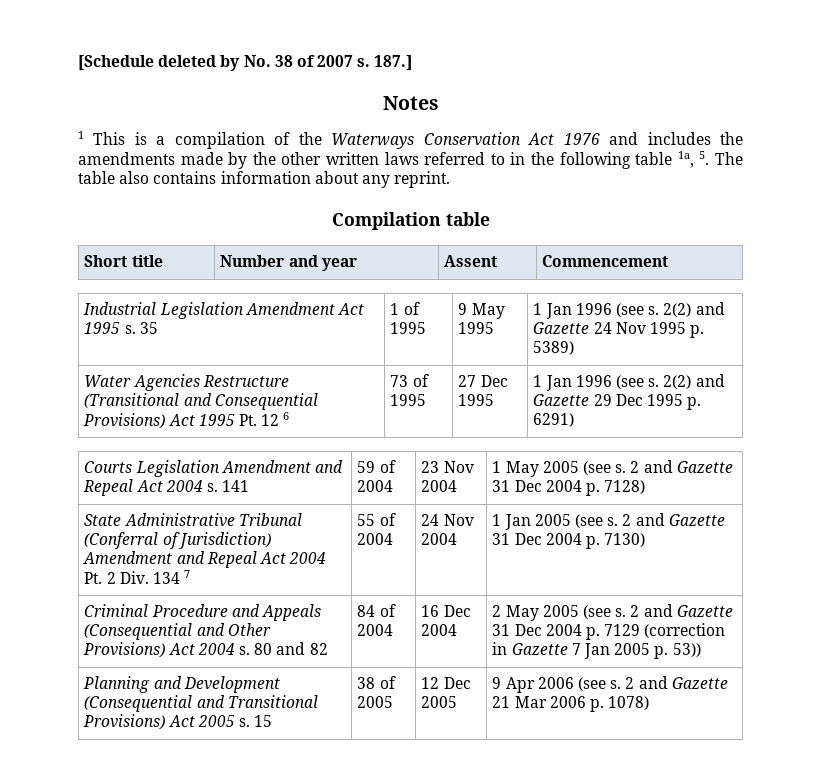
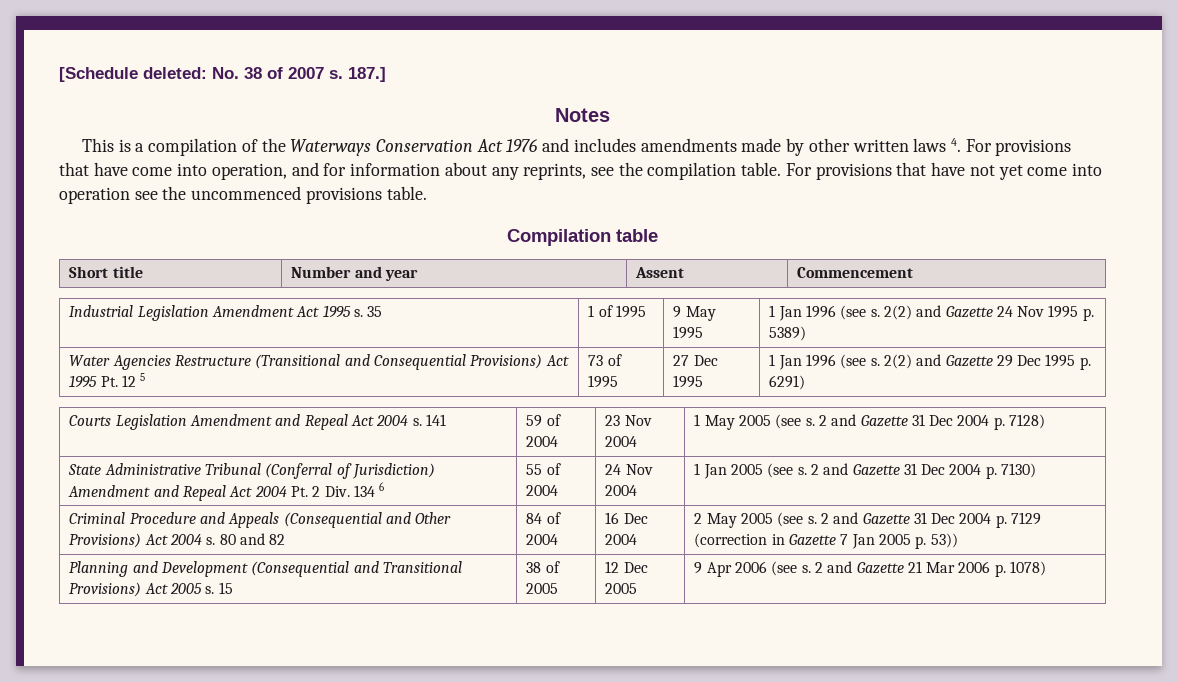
- [Schedule deleted by No. 38 of 2007 s.
+ [Schedule deleted: No. 38 of 2007 s.
- 1 This is a compilation of the Waterways Conservation Act 1976 and includes the amendments made by the other written laws referred to in the following table 1a, 5. The table also contains information about any reprint.
+ This is a compilation of the Waterways Conservation Act 1976 and includes amendments made by other written laws 4. For provisions that have come into operation, and for information about any reprints, see the compilation table. For provisions that have not yet come into operation see the uncommenced provisions table.
- Water Agencies Restructure (Transitional and Consequential Provisions) Act 1995 Pt. 12 6 | 73 of 1995 | 27 Dec 1995 | 1 Jan 1996 (see s. 2(2) and Gazette 29 Dec 1995 p. 6291)
+ Water Agencies Restructure (Transitional and Consequential Provisions) Act 1995 Pt. 12 5 | 73 of 1995 | 27 Dec 1995 | 1 Jan 1996 (see s. 2(2) and Gazette 29 Dec 1995 p. 6291)
- State Administrative Tribunal (Conferral of Jurisdiction) Amendment and Repeal Act 2004 Pt. 2 Div. 134 7 | 55 of 2004 | 24 Nov 2004 | 1 Jan 2005 (see s. 2 and Gazette 31 Dec 2004 p. 7130)
+ State Administrative Tribunal (Conferral of Jurisdiction) Amendment and Repeal Act 2004 Pt. 2 Div. 134 6 | 55 of 2004 | 24 Nov 2004 | 1 Jan 2005 (see s. 2 and Gazette 31 Dec 2004 p. 7130)

